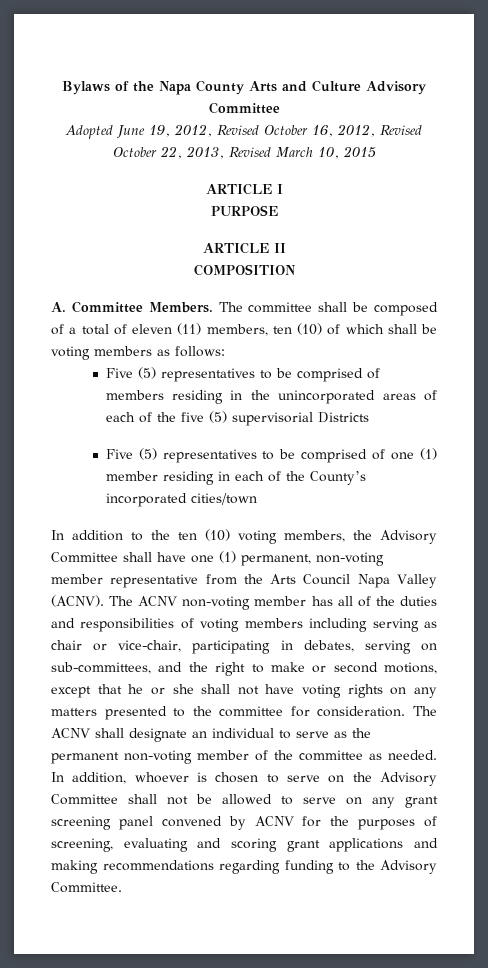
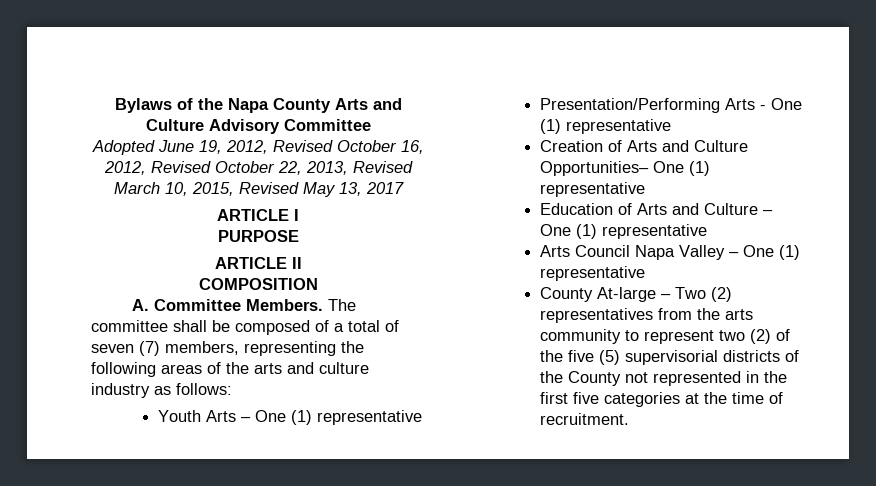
- Adopted June 19, 2012, Revised October 16, 2012, Revised October 22, 2013, Revised March 10, 2015
+ Adopted June 19, 2012, Revised October 16, 2012, Revised October 22, 2013, Revised March 10, 2015, Revised May 13, 2017
- The committee shall be composed of a total of eleven (11) members, ten (10) of which shall be voting members as follows:
- Five (5) representatives to be comprised of members residing in the unincorporated areas of each of the five (5) supervisorial Districts
- Five (5) representatives to be comprised of one (1) member residing in each of the County’s incorporated cities/town
- In addition to the ten (10) voting members, the Advisory Committee shall have one (1) permanent, non-voting member representative from the Arts Council Napa Valley (ACNV). The ACNV non-voting member has all of the duties and responsibilities of voting members including serving as chair or vice-chair, participating in debates, serving on sub-committees, and the right to make or second motions, except that he or she shall not have voting rights on any matters presented to the committee for consideration. The ACNV shall designate an individual to serve as the permanent non-voting member of the committee as needed. In addition, whoever is chosen to serve on the Advisory Committee shall not be allowed to serve on any grant screening panel convened by ACNV for the purposes of screening, evaluating and scoring grant applications and making recommendations regarding funding to the Advisory Committee.
+ The committee shall be composed of a total of seven (7) members, representing the following areas of the arts and culture industry as follows:
+ Youth Arts – One (1) representative
+ Presentation/Performing Arts - One (1) representative
+ Creation of Arts and Culture Opportunities– One (1) representative
+ Education of Arts and Culture – One (1) representative
+ Arts Council Napa Valley – One (1) representative
+ County At-large – Two (2) representatives from the arts community to represent two (2) of the five (5) supervisorial districts of the County not represented in the first five categories at the time of recruitment.

